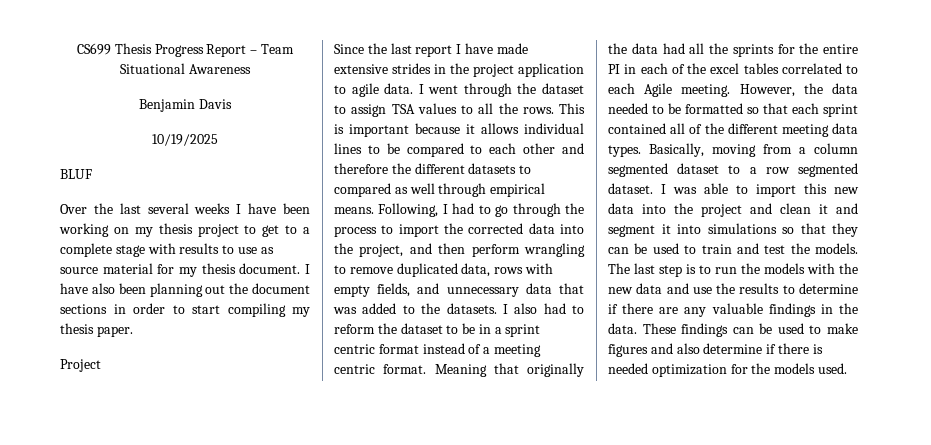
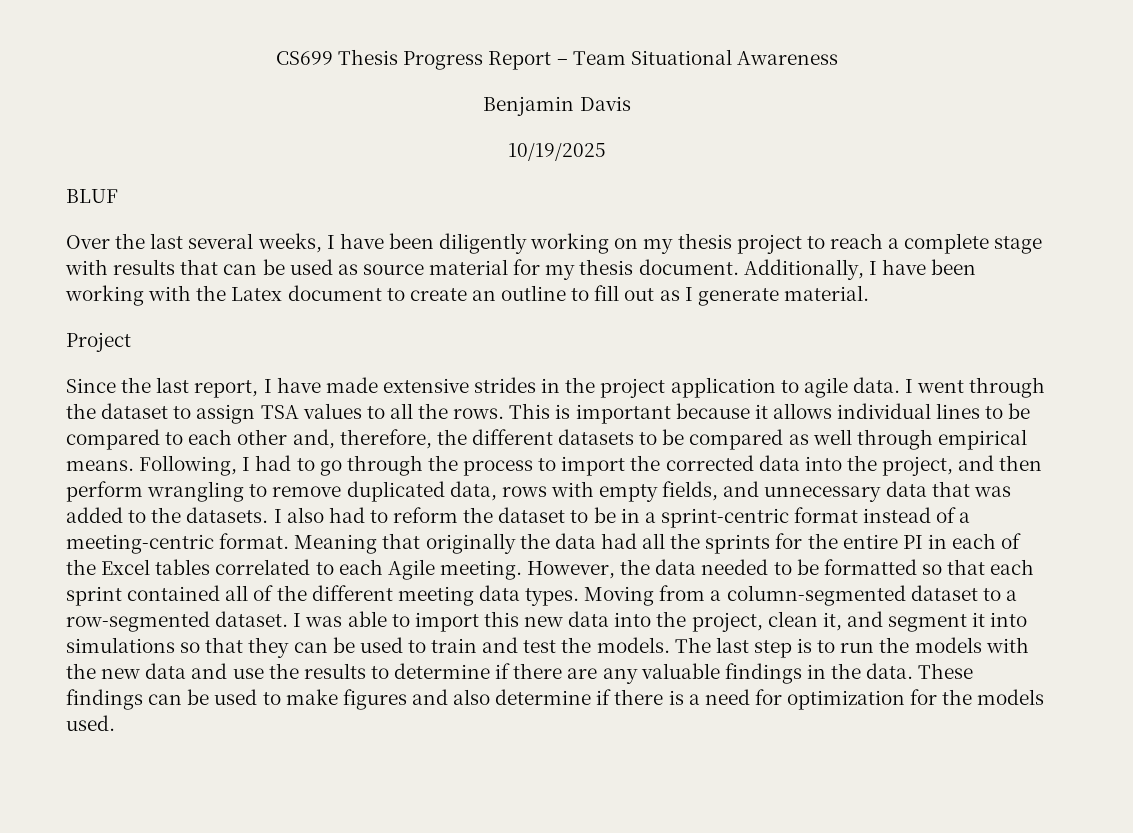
- Over the last several weeks I have been working on my thesis project to get to a complete stage with results to use as source material for my thesis document.
+ Over the last several weeks, I have been diligently working on my thesis project to reach a complete stage with results that can be used as source material for my thesis document.
- I have also been planning out the document sections in order to start compiling my thesis paper.
+ Additionally, I have been working with the Latex document to create an outline to fill out as I generate material.
- Since the last report I have made extensive strides in the project application to agile data.
+ Since the last report, I have made extensive strides in the project application to agile data.
- This is important because it allows individual lines to be compared to each other and therefore the different datasets to compared as well through empirical means.
+ This is important because it allows individual lines to be compared to each other and, therefore, the different datasets to be compared as well through empirical means.
- I also had to reform the dataset to be in a sprint centric format instead of a meeting centric format.
+ I also had to reform the dataset to be in a sprint-centric format instead of a meeting-centric format.
- Meaning that originally the data had all the sprints for the entire PI in each of the excel tables correlated to each Agile meeting.
+ Meaning that originally the data had all the sprints for the entire PI in each of the Excel tables correlated to each Agile meeting.
- Basically, moving from a column segmented dataset to a row segmented dataset.
+ Moving from a column-segmented dataset to a row-segmented dataset.
- I was able to import this new data into the project and clean it and segment it into simulations so that they can be used to train and test the models.
+ I was able to import this new data into the project, clean it, and segment it into simulations so that they can be used to train and test the models.
- These findings can be used to make figures and also determine if there is needed optimization for the models used.
+ These findings can be used to make figures and also determine if there is a need for optimization for the models used.

